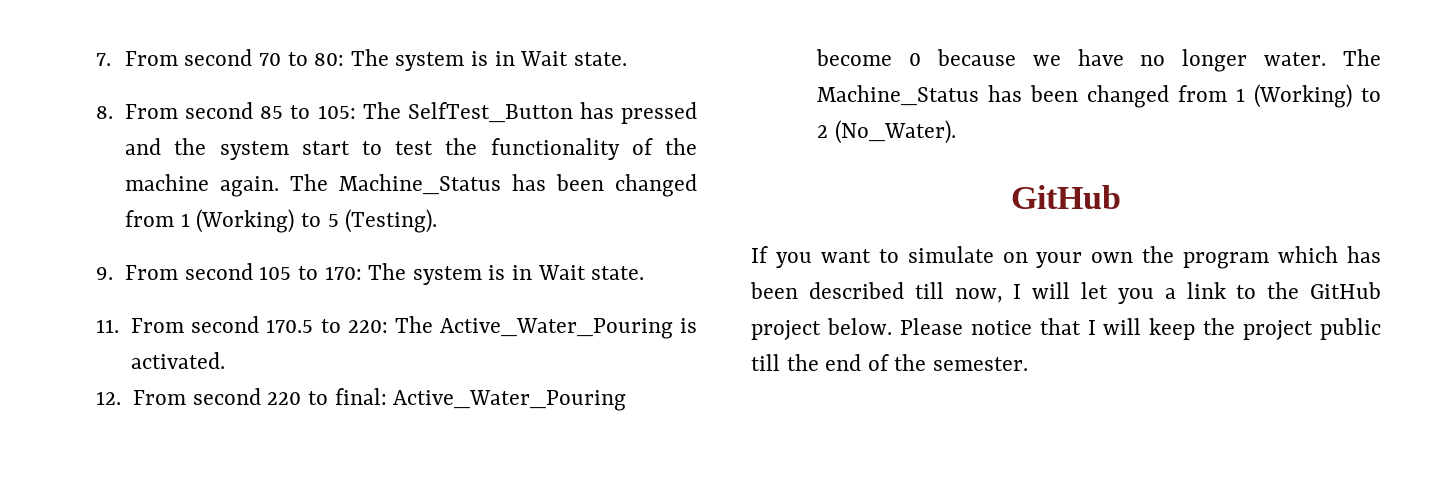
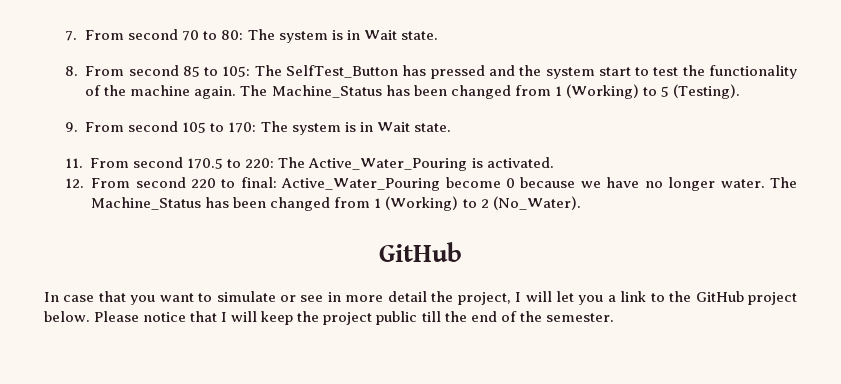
- If you want to simulate on your own the program which has been described till now, I will let you a link to the GitHub project below.
+ In case that you want to simulate or see in more detail the project, I will let you a link to the GitHub project below.

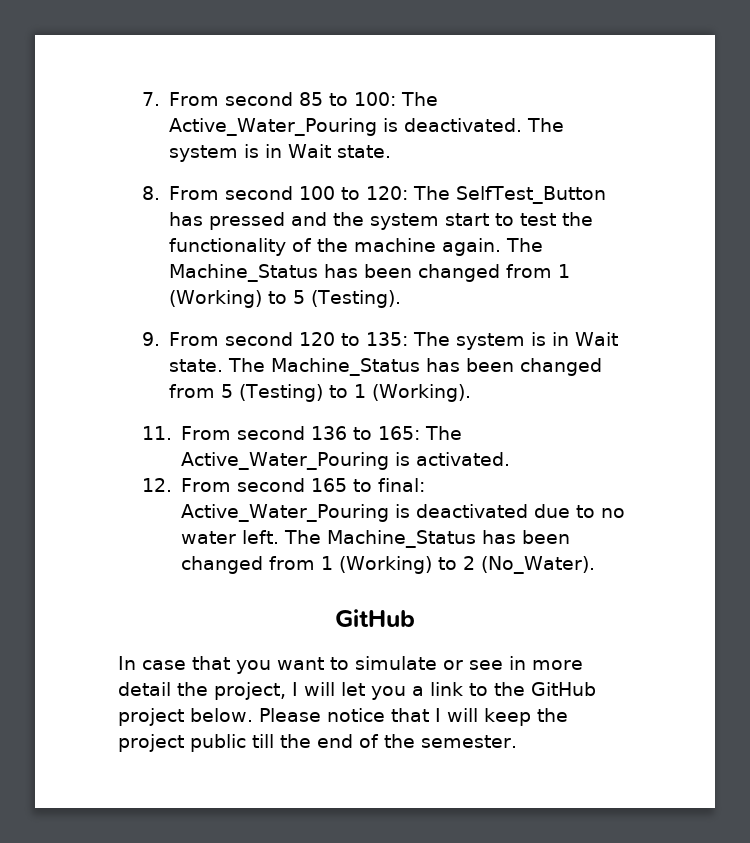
- 7. From second 70 to 80: The system is in Wait state.
+ 7. From second 85 to 100: The Active_Water_Pouring is deactivated. The system is in Wait state.
- 8. From second 85 to 105: The SelfTest_Button has pressed and the system start to test the functionality of the machine again.
+ 8. From second 100 to 120: The SelfTest_Button has pressed and the system start to test the functionality of the machine again.
- 9. From second 105 to 170: The system is in Wait state.
+ 9. From second 120 to 135: The system is in Wait state. The Machine_Status has been changed from 5 (Testing) to 1 (Working).
- 11. From second 170.5 to 220: The Active_Water_Pouring is activated.
+ 11. From second 136 to 165: The Active_Water_Pouring is activated.
- 12. From second 220 to final: Active_Water_Pouring become 0 because we have no longer water.
+ 12. From second 165 to final: Active_Water_Pouring is deactivated due to no water left.

